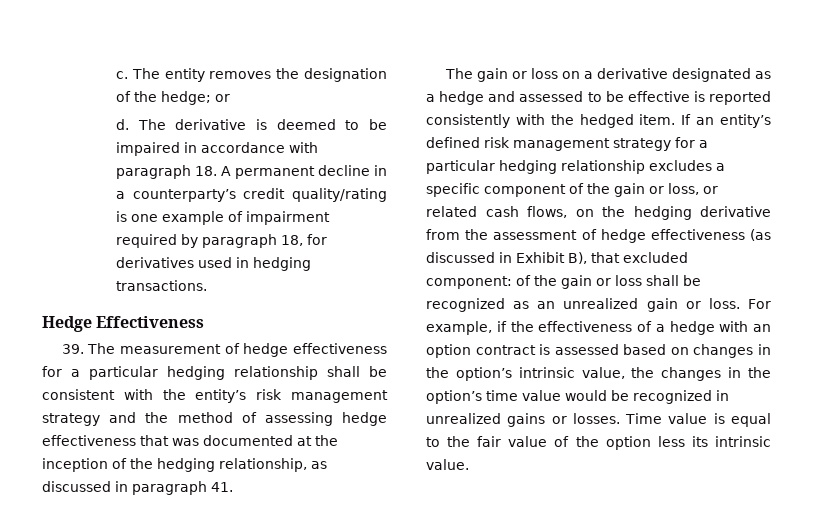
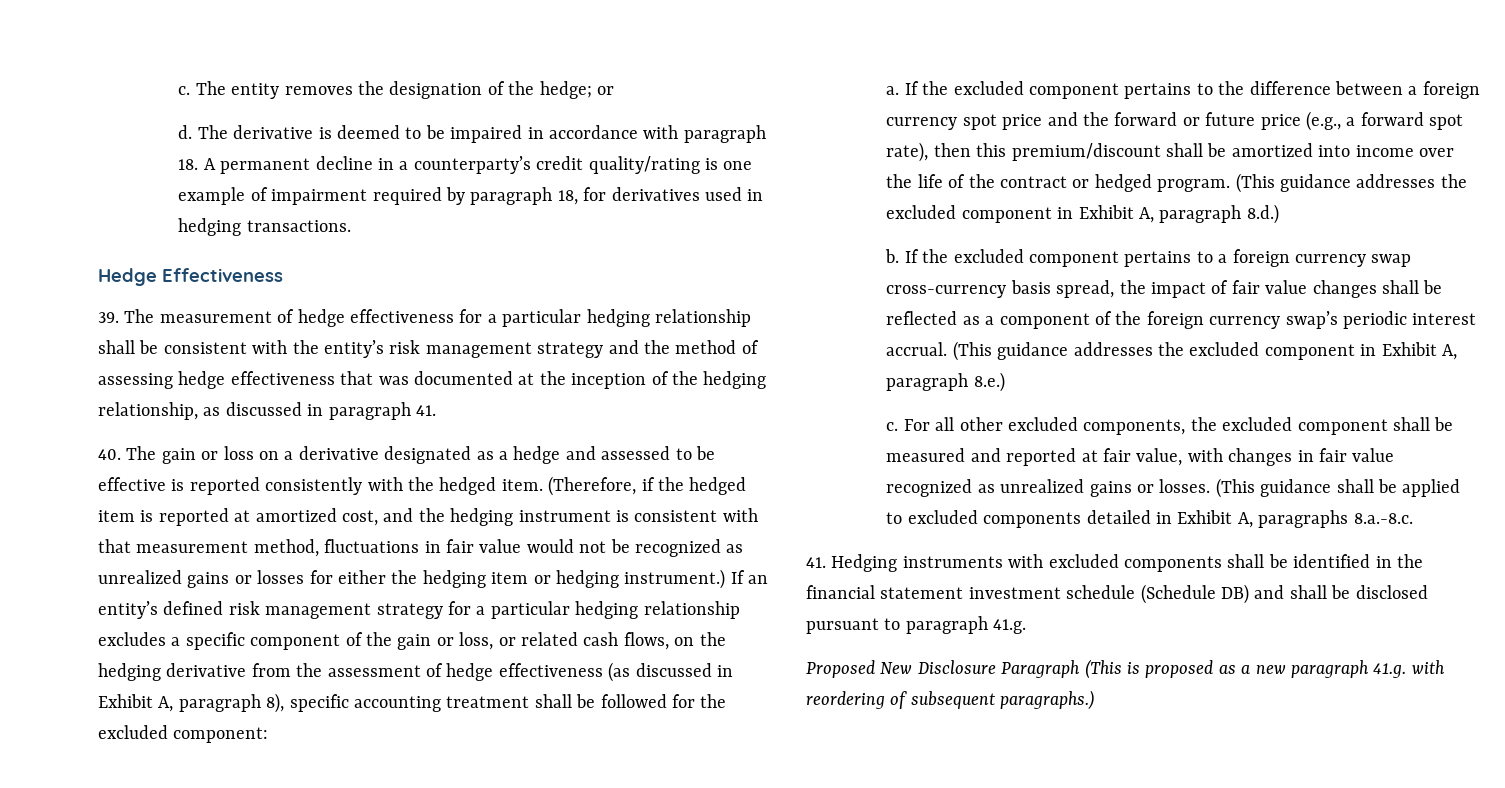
- The gain or loss on a derivative designated as a hedge and assessed to be effective is reported consistently with the hedged item.
+ 40. The gain or loss on a derivative designated as a hedge and assessed to be effective is reported consistently with the hedged item.
+ (Therefore, if the hedged item is reported at amortized cost, and the hedging instrument is consistent with that measurement method, fluctuations in fair value would not be recognized as unrealized gains or losses for either the hedging item or hedging instrument.)
- If an entity’s defined risk management strategy for a particular hedging relationship excludes a specific component of the gain or loss, or related cash flows, on the hedging derivative from the assessment of hedge effectiveness (as discussed in Exhibit B), that excluded component: of the gain or loss shall be recognized as an unrealized gain or loss. For example, if the effectiveness of a hedge with an option contract is assessed based on changes in the option’s intrinsic value, the changes in the option’s time value would be recognized in unrealized gains or losses. Time value is equal to the fair value of the option less its intrinsic value.
+ If an entity’s defined risk management strategy for a particular hedging relationship excludes a specific component of the gain or loss, or related cash flows, on the hedging derivative from the assessment of hedge effectiveness (as discussed in Exhibit A, paragraph 8), specific accounting treatment shall be followed for the excluded component:
+ a. If the excluded component pertains to the difference between a foreign currency spot price and the forward or future price (e.g., a forward spot rate), then this premium/discount shall be amortized into income over the life of the contract or hedged program. (This guidance addresses the excluded component in Exhibit A, paragraph 8.d.)
+ b. If the excluded component pertains to a foreign currency swap cross-currency basis spread, the impact of fair value changes shall be reflected as a component of the foreign currency swap’s periodic interest accrual. (This guidance addresses the excluded component in Exhibit A, paragraph 8.e.)
+ c. For all other excluded components, the excluded component shall be measured and reported at fair value, with changes in fair value recognized as unrealized gains or losses. (This guidance shall be applied to excluded components detailed in Exhibit A, paragraphs 8.a.-8.c.
+ 41. Hedging instruments with excluded components shall be identified in the financial statement investment schedule (Schedule DB) and shall be disclosed pursuant to paragraph 41.g.
+ Proposed New Disclosure Paragraph (This is proposed as a new paragraph 41.g. with reordering of subsequent paragraphs.)

